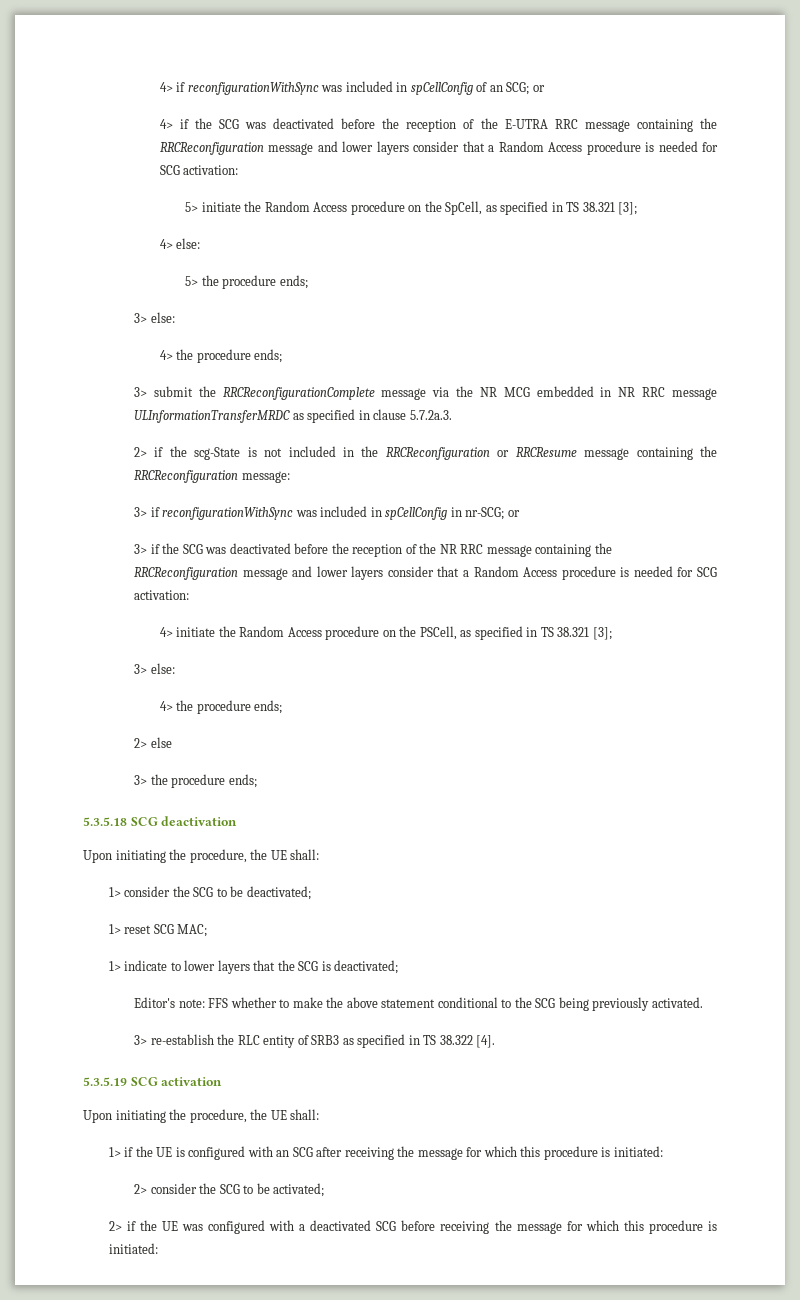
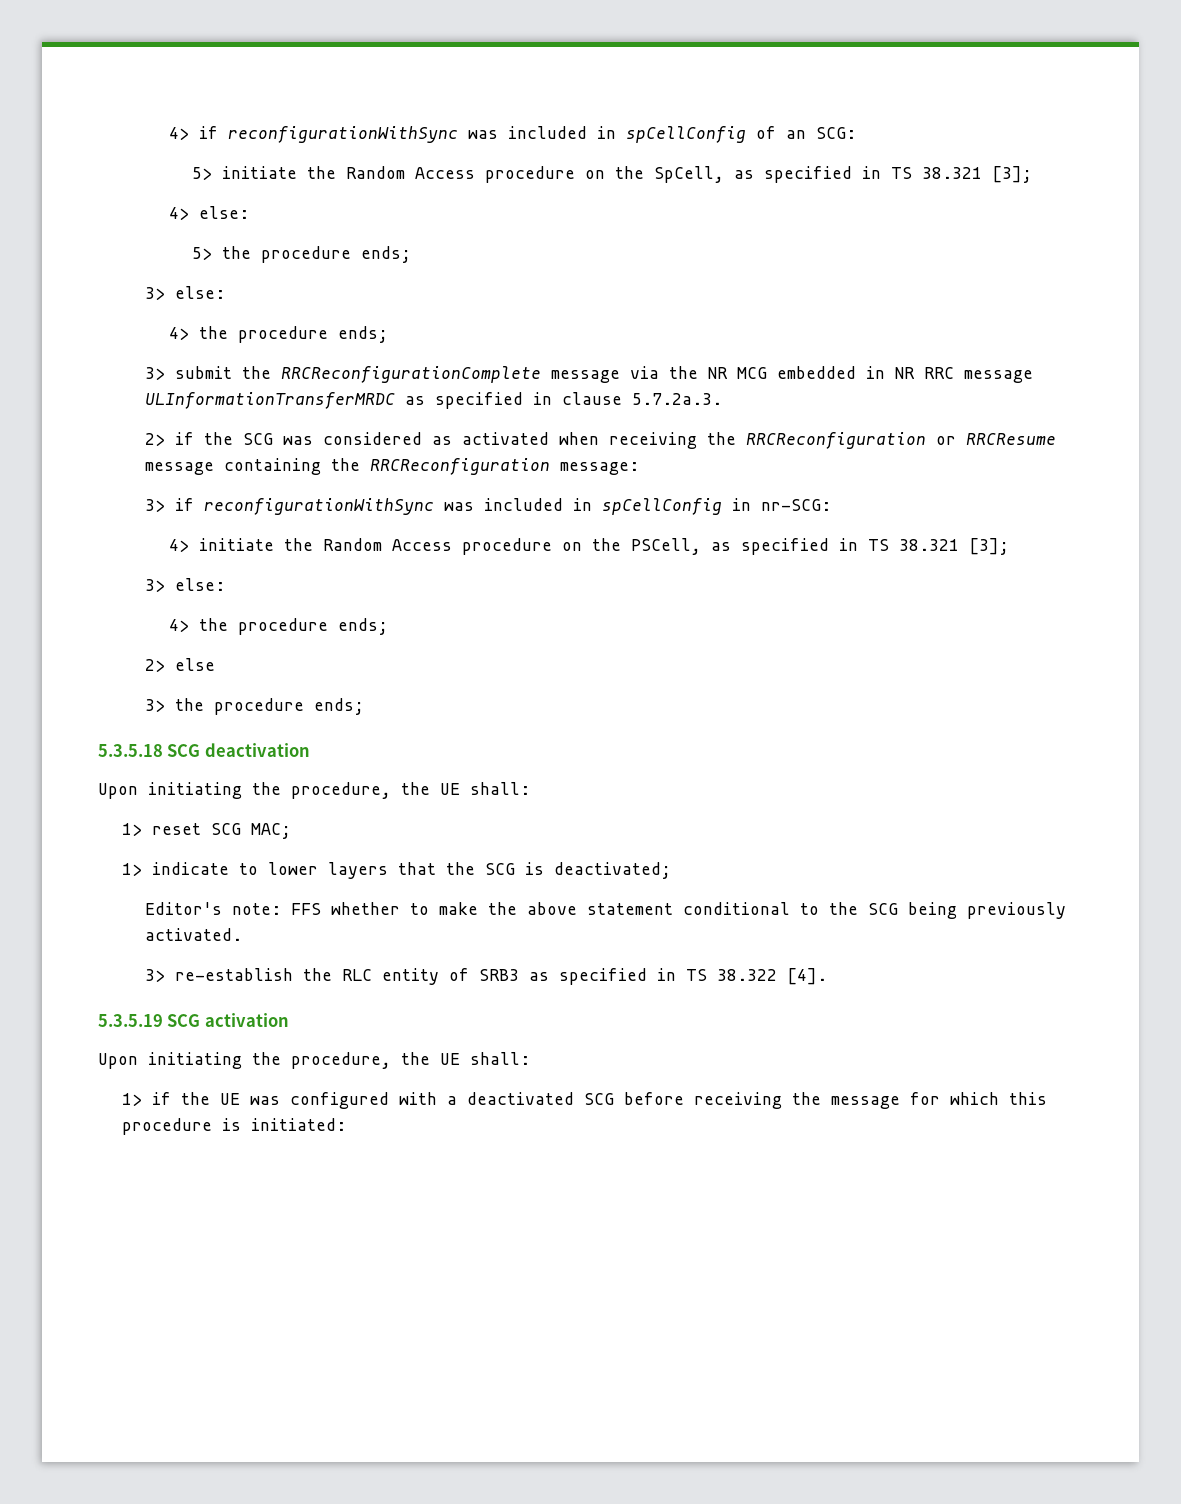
- 4> if reconfigurationWithSync was included in spCellConfig of an SCG; or
- 4> if the SCG was deactivated before the reception of the E-UTRA RRC message containing the RRCReconfiguration message and lower layers consider that a Random Access procedure is needed for SCG activation:
+ 4> if reconfigurationWithSync was included in spCellConfig of an SCG:
- 2> if the scg-State is not included in the RRCReconfiguration or RRCResume message containing the RRCReconfiguration message:
+ 2> if the SCG was considered as activated when receiving the RRCReconfiguration or RRCResume message containing the RRCReconfiguration message:
- 3> if reconfigurationWithSync was included in spCellConfig in nr-SCG; or
- 3> if the SCG was deactivated before the reception of the NR RRC message containing the RRCReconfiguration message and lower layers consider that a Random Access procedure is needed for SCG activation:
+ 3> if reconfigurationWithSync was included in spCellConfig in nr-SCG:
- 1> consider the SCG to be deactivated;
- 1> if the UE is configured with an SCG after receiving the message for which this procedure is initiated:
- 2> consider the SCG to be activated;
- 2> if the UE was configured with a deactivated SCG before receiving the message for which this procedure is initiated:
+ 1> if the UE was configured with a deactivated SCG before receiving the message for which this procedure is initiated:

